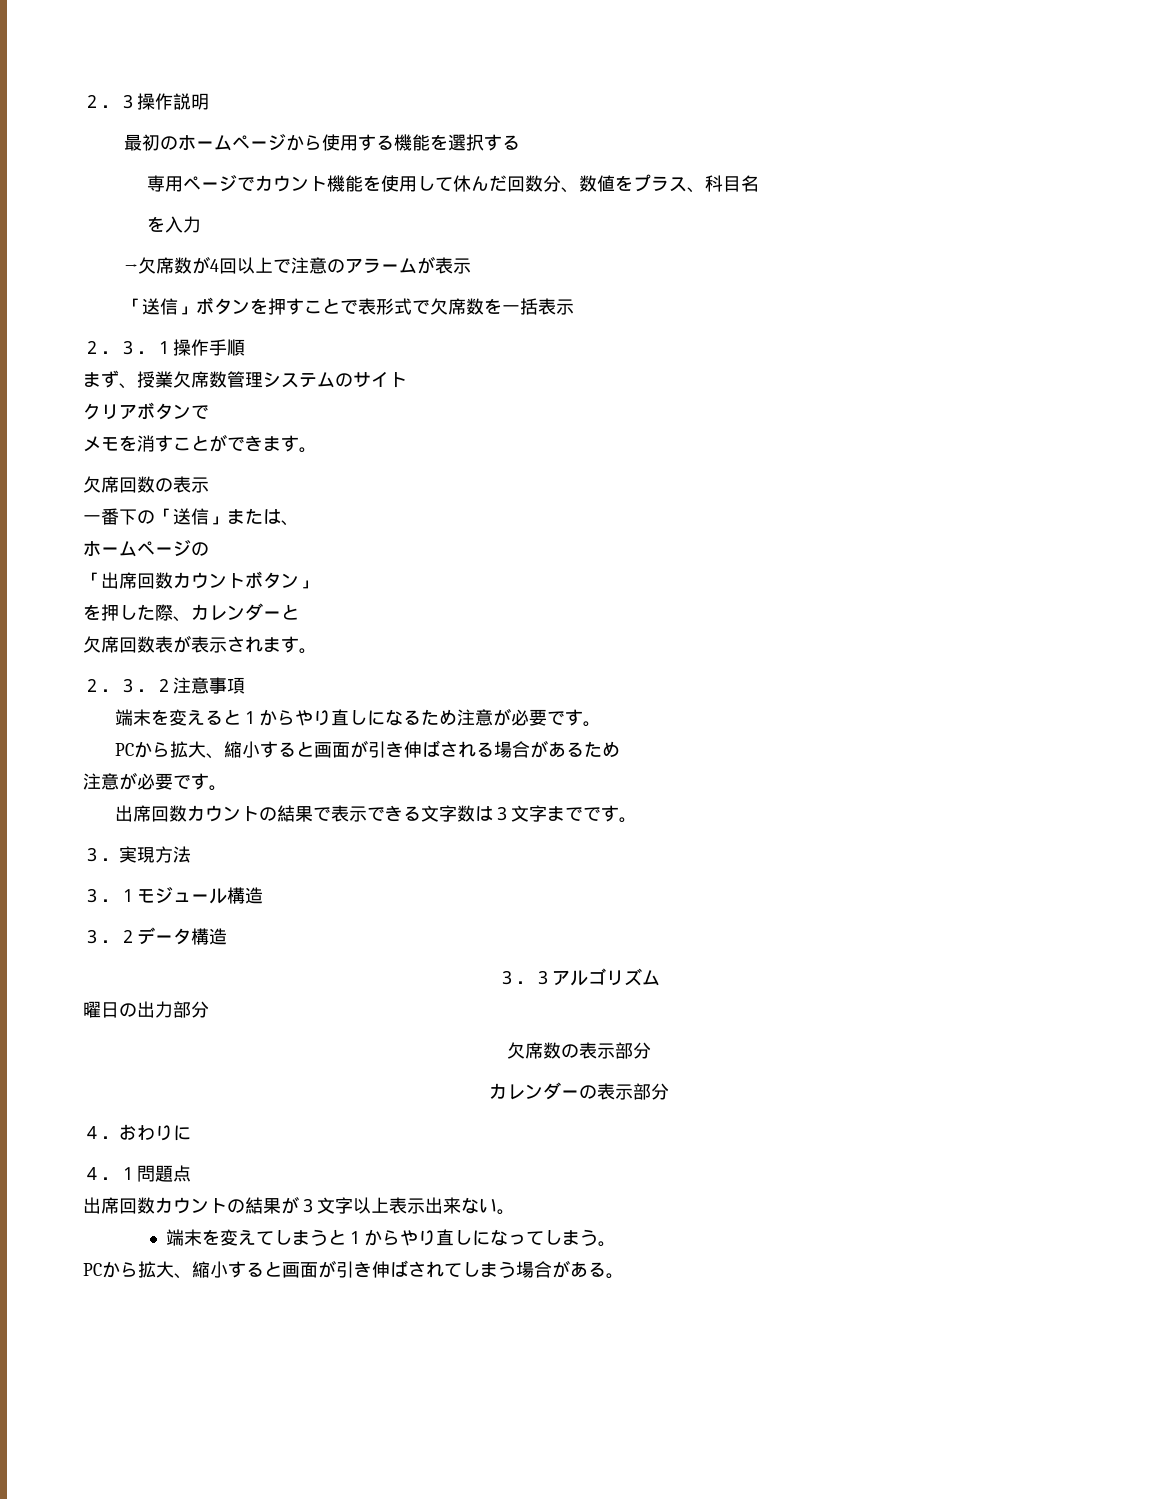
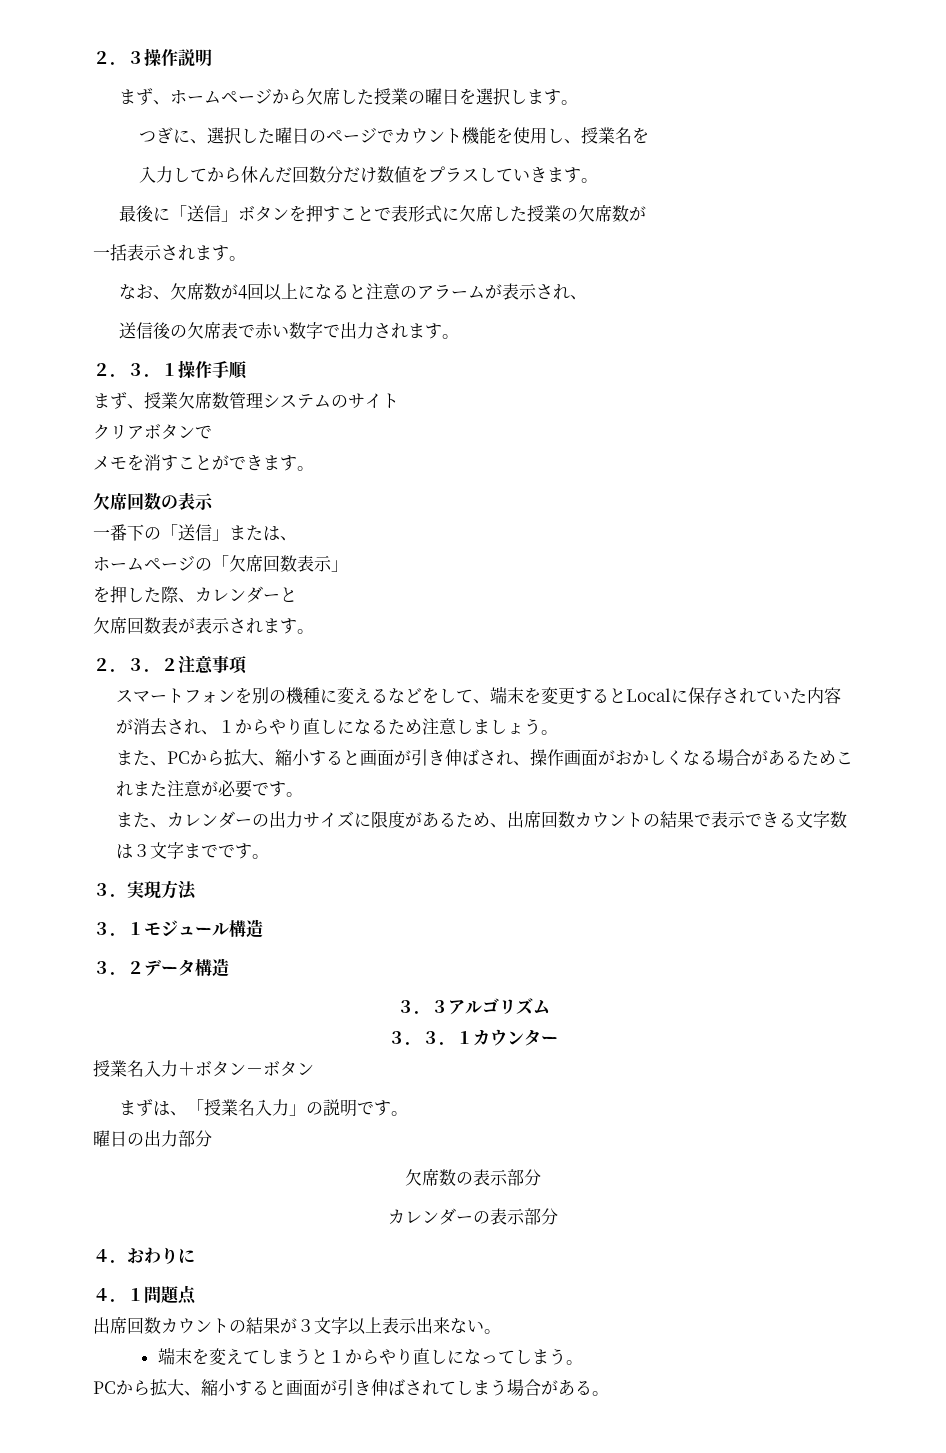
- 最初のホームページから使用する機能を選択する
- 専用ページでカウント機能を使用して休んだ回数分、数値をプラス、科目名
- を入力
- →欠席数が4回以上で注意のアラームが表示
- 「送信」ボタンを押すことで表形式で欠席数を一括表示
+ まず、ホームページから欠席した授業の曜日を選択します。
+ つぎに、選択した曜日のページでカウント機能を使用し、授業名を
+ 入力してから休んだ回数分だけ数値をプラスしていきます。
+ 最後に「送信」ボタンを押すことで表形式に欠席した授業の欠席数が
+ 一括表示されます。
+ なお、欠席数が4回以上になると注意のアラームが表示され、
+ 送信後の欠席表で赤い数字で出力されます。
- ホームページの
- 「出席回数カウントボタン」
+ ホームページの「欠席回数表示」
- 端末を変えると１からやり直しになるため注意が必要です。
- PCから拡大、縮小すると画面が引き伸ばされる場合があるため
- 注意が必要です。
- 出席回数カウントの結果で表示できる文字数は３文字までです。
+ スマートフォンを別の機種に変えるなどをして、端末を変更するとLocalに保存されていた内容が消去され、１からやり直しになるため注意しましょう。
+ また、PCから拡大、縮小すると画面が引き伸ばされ、操作画面がおかしくなる場合があるためこれまた注意が必要です。
+ また、カレンダーの出力サイズに限度があるため、出席回数カウントの結果で表示できる文字数は３文字までです。
+ ３．３．１カウンター
+ 授業名入力＋ボタン－ボタン
+ まずは、「授業名入力」の説明です。

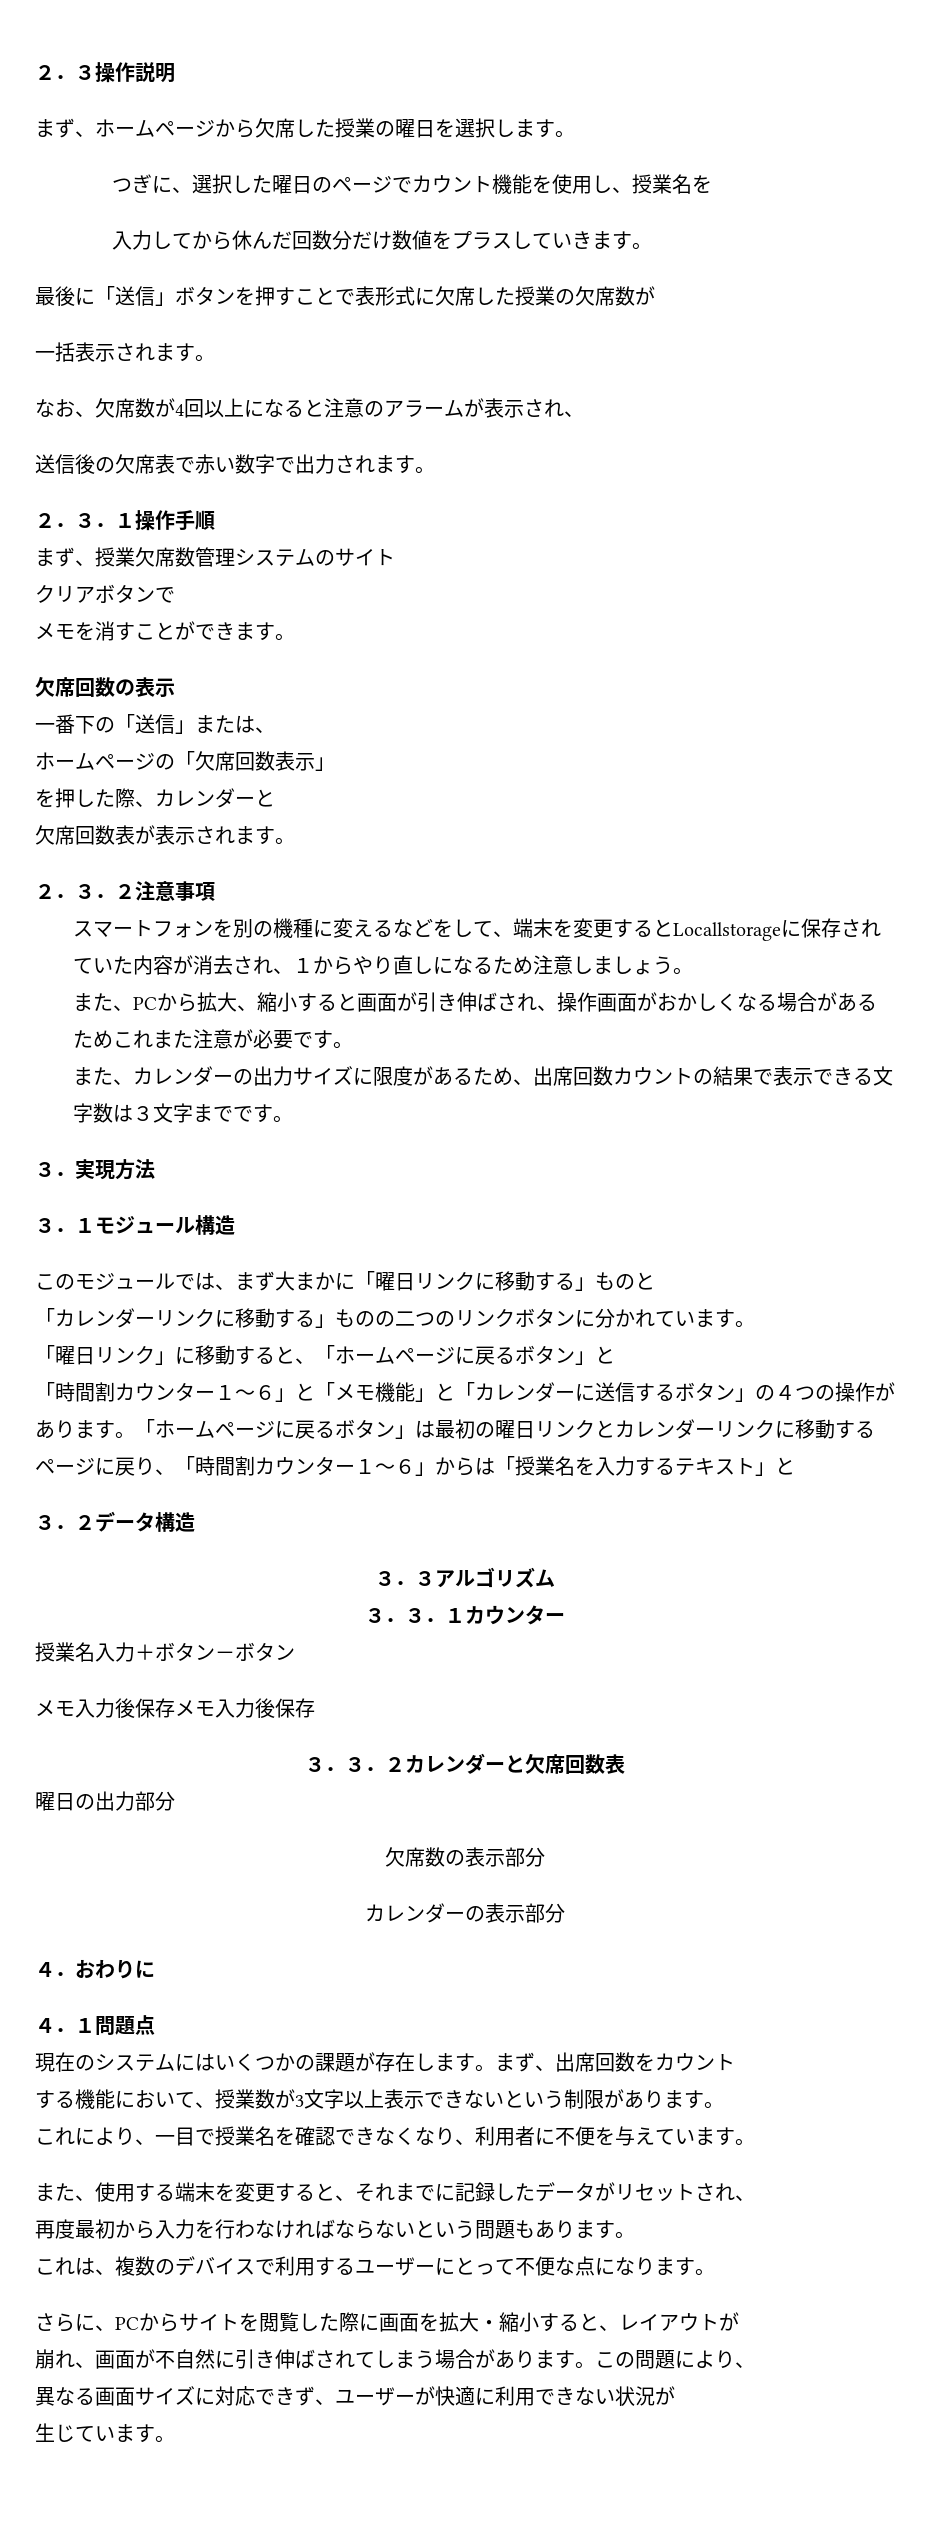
- スマートフォンを別の機種に変えるなどをして、端末を変更するとLocalに保存されていた内容が消去され、１からやり直しになるため注意しましょう。
+ スマートフォンを別の機種に変えるなどをして、端末を変更するとLocallstorageに保存されていた内容が消去され、１からやり直しになるため注意しましょう。
+ このモジュールでは、まず大まかに「曜日リンクに移動する」ものと
+ 「カレンダーリンクに移動する」ものの二つのリンクボタンに分かれています。
+ 「曜日リンク」に移動すると、「ホームページに戻るボタン」と
+ 「時間割カウンター１～６」と「メモ機能」と「カレンダーに送信するボタン」の４つの操作があります。「ホームページに戻るボタン」は最初の曜日リンクとカレンダーリンクに移動するページに戻り、「時間割カウンター１～６」からは「授業名を入力するテキスト」と
- まずは、「授業名入力」の説明です。
+ メモ入力後保存メモ入力後保存
+ ３．３．２カレンダーと欠席回数表
- 出席回数カウントの結果が３文字以上表示出来ない。
- 端末を変えてしまうと１からやり直しになってしまう。
- PCから拡大、縮小すると画面が引き伸ばされてしまう場合がある。
+ 現在のシステムにはいくつかの課題が存在します。まず、出席回数をカウント
+ する機能において、授業数が3文字以上表示できないという制限があります。
+ これにより、一目で授業名を確認できなくなり、利用者に不便を与えています。
+ また、使用する端末を変更すると、それまでに記録したデータがリセットされ、
+ 再度最初から入力を行わなければならないという問題もあります。
+ これは、複数のデバイスで利用するユーザーにとって不便な点になります。
+ さらに、PCからサイトを閲覧した際に画面を拡大・縮小すると、レイアウトが
+ 崩れ、画面が不自然に引き伸ばされてしまう場合があります。この問題により、
+ 異なる画面サイズに対応できず、ユーザーが快適に利用できない状況が
+ 生じています。

